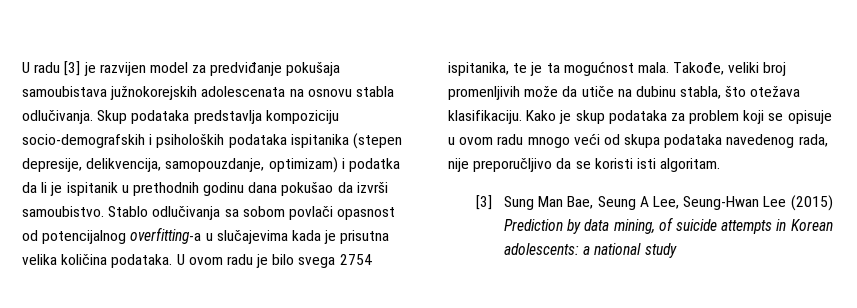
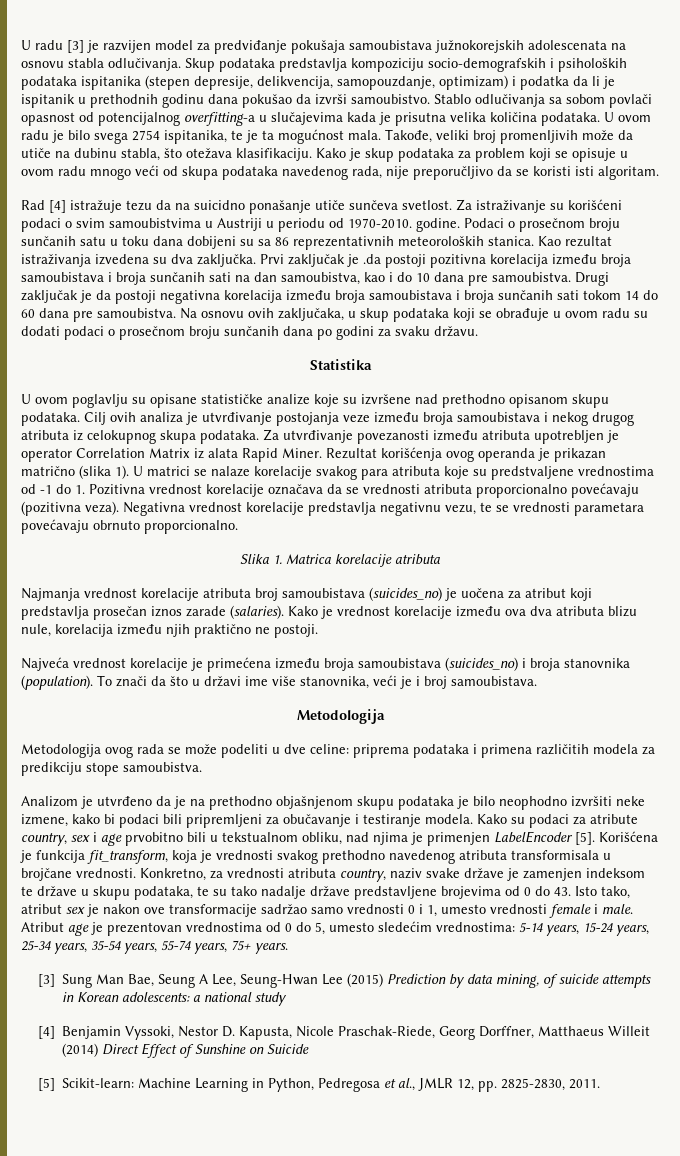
+ Rad [4] istražuje tezu da na suicidno ponašanje utiče sunčeva svetlost. Za istraživanje su korišćeni podaci o svim samoubistvima u Austriji u periodu od 1970-2010. godine. Podaci o prosečnom broju sunčanih satu u toku dana dobijeni su sa 86 reprezentativnih meteoroloških stanica. Kao rezultat istraživanja izvedena su dva zaključka. Prvi zaključak je .da postoji pozitivna korelacija između broja samoubistava i broja sunčanih sati na dan samoubistva, kao i do 10 dana pre samoubistva. Drugi zaključak je da postoji negativna korelacija između broja samoubistava i broja sunčanih sati tokom 14 do 60 dana pre samoubistva. Na osnovu ovih zaključaka, u skup podataka koji se obrađuje u ovom radu su dodati podaci o prosečnom broju sunčanih dana po godini za svaku državu.
+ Statistika
+ U ovom poglavlju su opisane statističke analize koje su izvršene nad prethodno opisanom skupu podataka. Cilj ovih analiza je utvrđivanje postojanja veze između broja samoubistava i nekog drugog atributa iz celokupnog skupa podataka. Za utvrđivanje povezanosti između atributa upotrebljen je operator Correlation Matrix iz alata Rapid Miner. Rezultat korišćenja ovog operanda je prikazan matrično (slika 1). U matrici se nalaze korelacije svakog para atributa koje su predstvaljene vrednostima od -1 do 1. Pozitivna vrednost korelacije označava da se vrednosti atributa proporcionalno povećavaju (pozitivna veza). Negativna vrednost korelacije predstavlja negativnu vezu, te se vrednosti parametara povećavaju obrnuto proporcionalno.
+ Slika 1. Matrica korelacije atributa
+ Najmanja vrednost korelacije atributa broj samoubistava (suicides_no) je uočena za atribut koji predstavlja prosečan iznos zarade (salaries). Kako je vrednost korelacije između ova dva atributa blizu nule, korelacija između njih praktično ne postoji.
+ Najveća vrednost korelacije je primećena između broja samoubistava (suicides_no) i broja stanovnika (population). To znači da što u državi ime više stanovnika, veći je i broj samoubistava.
+ Metodologija
+ Metodologija ovog rada se može podeliti u dve celine: priprema podataka i primena različitih modela za predikciju stope samoubistva.
+ Analizom je utvrđeno da je na prethodno objašnjenom skupu podataka je bilo neophodno izvršiti neke izmene, kako bi podaci bili pripremljeni za obučavanje i testiranje modela. Kako su podaci za atribute country, sex i age prvobitno bili u tekstualnom obliku, nad njima je primenjen LabelEncoder [5]. Korišćena je funkcija fit_transform, koja je vrednosti svakog prethodno navedenog atributa transformisala u brojčane vrednosti. Konkretno, za vrednosti atributa country, naziv svake države je zamenjen indeksom te države u skupu podataka, te su tako nadalje države predstavljene brojevima od 0 do 43. Isto tako, atribut sex je nakon ove transformacije sadržao samo vrednosti 0 i 1, umesto vrednosti female i male. Atribut age je prezentovan vrednostima od 0 do 5, umesto sledećim vrednostima: 5-14 years, 15-24 years, 25-34 years, 35-54 years, 55-74 years, 75+ years.
+ [4] Benjamin Vyssoki, Nestor D. Kapusta, Nicole Praschak-Riede, Georg Dorffner, Matthaeus Willeit (2014) Direct Effect of Sunshine on Suicide
+ [5] Scikit-learn: Machine Learning in Python, Pedregosa et al., JMLR 12, pp. 2825-2830, 2011.

